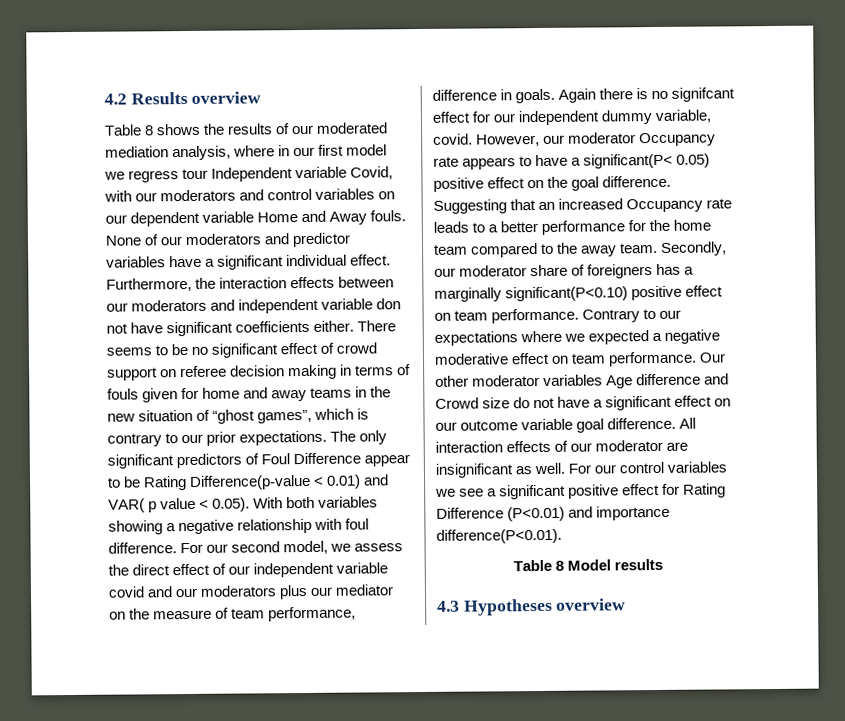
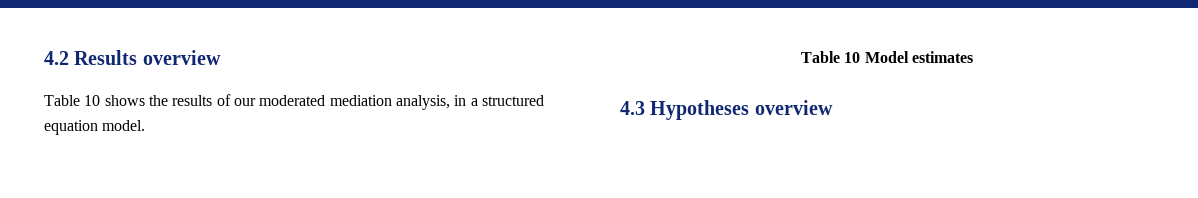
- Table 8 shows the results of our moderated mediation analysis, where in our first model we regress tour Independent variable Covid, with our moderators and control variables on our dependent variable Home and Away fouls. None of our moderators and predictor variables have a significant individual effect. Furthermore, the interaction effects between our moderators and independent variable don not have significant coefficients either. There seems to be no significant effect of crowd support on referee decision making in terms of fouls given for home and away teams in the new situation of “ghost games”, which is contrary to our prior expectations. The only significant predictors of Foul Difference appear to be Rating Difference(p-value < 0.01) and VAR( p value < 0.05). With both variables showing a negative relationship with foul difference. For our second model, we assess the direct effect of our independent variable covid and our moderators plus our mediator on the measure of team performance, difference in goals. Again there is no signifcant effect for our independent dummy variable, covid. However, our moderator Occupancy rate appears to have a significant(P< 0.05) positive effect on the goal difference. Suggesting that an increased Occupancy rate leads to a better performance for the home team compared to the away team. Secondly, our moderator share of foreigners has a marginally significant(P<0.10) positive effect on team performance. Contrary to our expectations where we expected a negative moderative effect on team performance. Our other moderator variables Age difference and Crowd size do not have a significant effect on our outcome variable goal difference. All interaction effects of our moderator are insignificant as well. For our control variables we see a significant positive effect for Rating Difference (P<0.01) and importance difference(P<0.01).
- Table 8 Model results
+ Table 10 shows the results of our moderated mediation analysis, in a structured equation model.
+ Table 10 Model estimates

